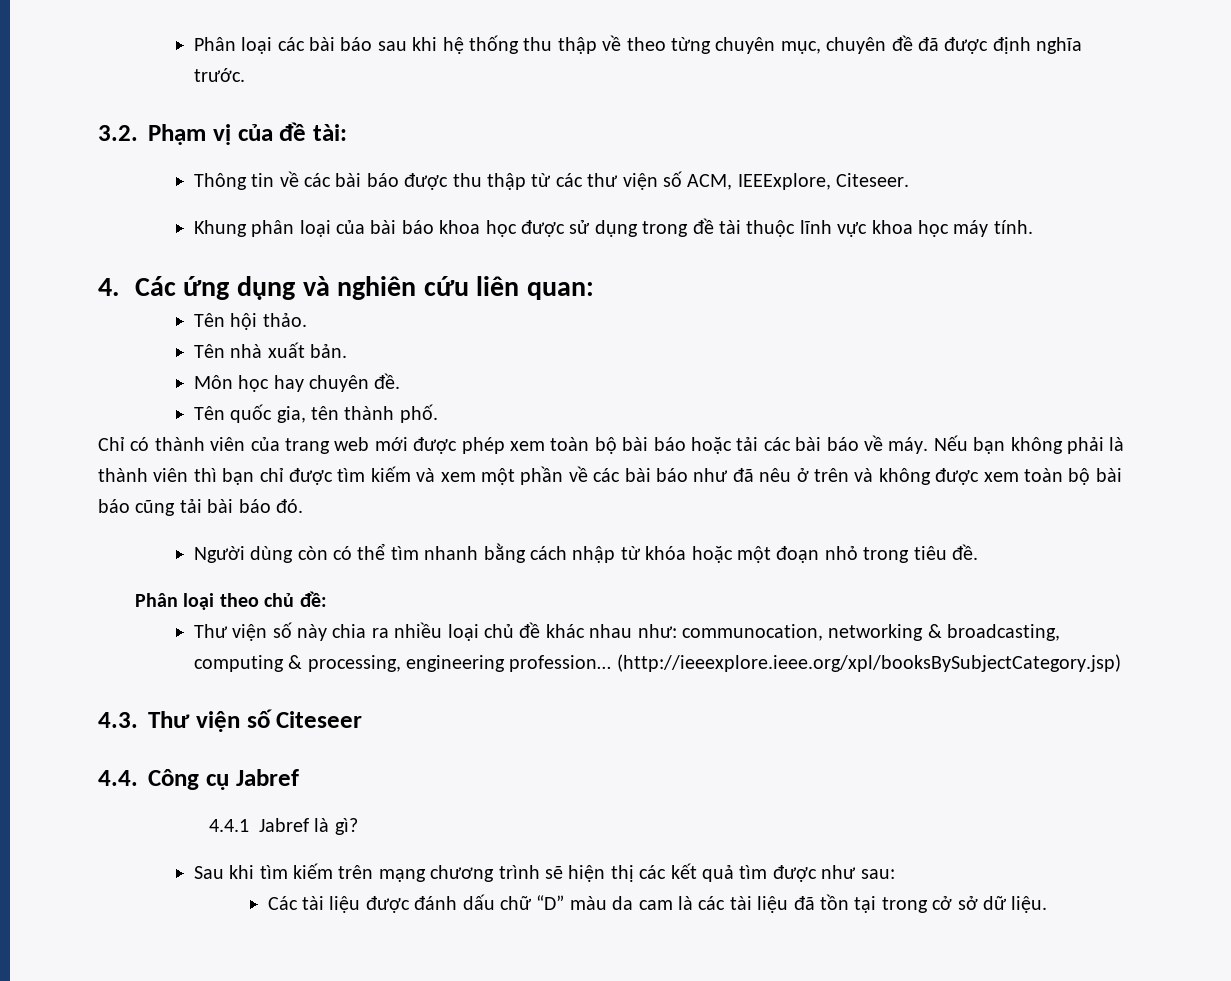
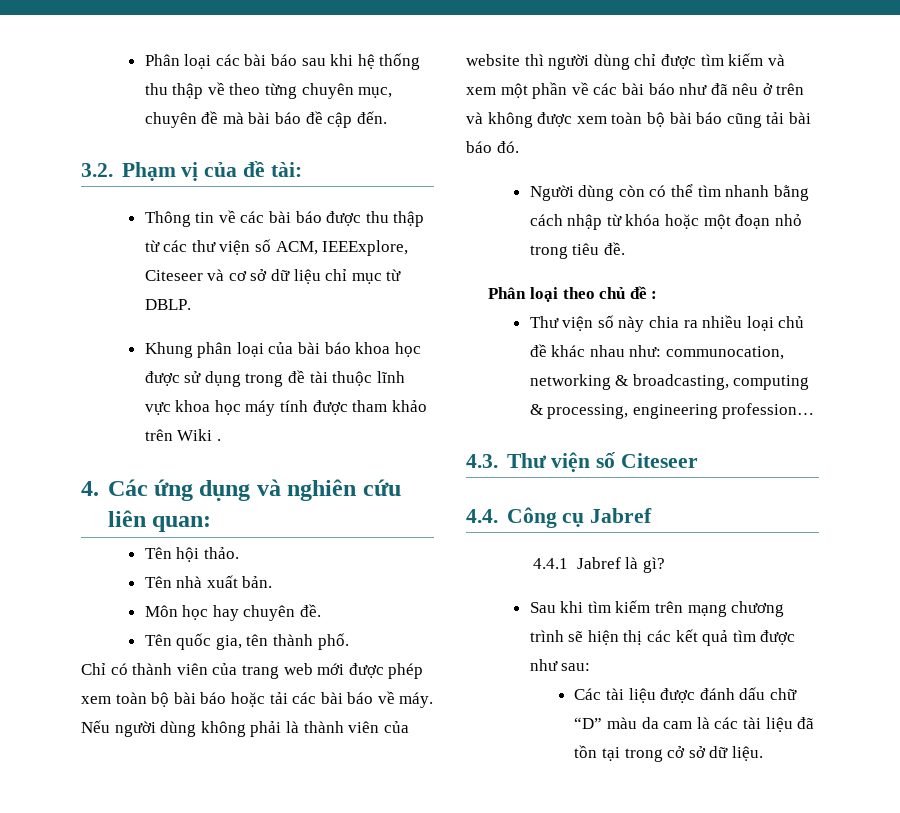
- Phân loại các bài báo sau khi hệ thống thu thập về theo từng chuyên mục, chuyên đề đã được định nghĩa trước.
+ Phân loại các bài báo sau khi hệ thống thu thập về theo từng chuyên mục, chuyên đề mà bài báo đề cập đến.
- Thông tin về các bài báo được thu thập từ các thư viện số ACM, IEEExplore, Citeseer.
+ Thông tin về các bài báo được thu thập từ các thư viện số ACM, IEEExplore, Citeseer và cơ sở dữ liệu chỉ mục từ DBLP.
- Khung phân loại của bài báo khoa học được sử dụng trong đề tài thuộc lĩnh vực khoa học máy tính.
+ Khung phân loại của bài báo khoa học được sử dụng trong đề tài thuộc lĩnh vực khoa học máy tính được tham khảo trên Wiki .
- Nếu bạn không phải là thành viên thì bạn chỉ được tìm kiếm và xem một phần về các bài báo như đã nêu ở trên và không được xem toàn bộ bài báo cũng tải bài báo đó.
+ Nếu người dùng không phải là thành viên của website thì người dùng chỉ được tìm kiếm và xem một phần về các bài báo như đã nêu ở trên và không được xem toàn bộ bài báo cũng tải bài báo đó.
- Phân loại theo chủ đề:
+ Phân loại theo chủ đề :
- (http://ieeexplore.ieee.org/xpl/booksBySubjectCategory.jsp)

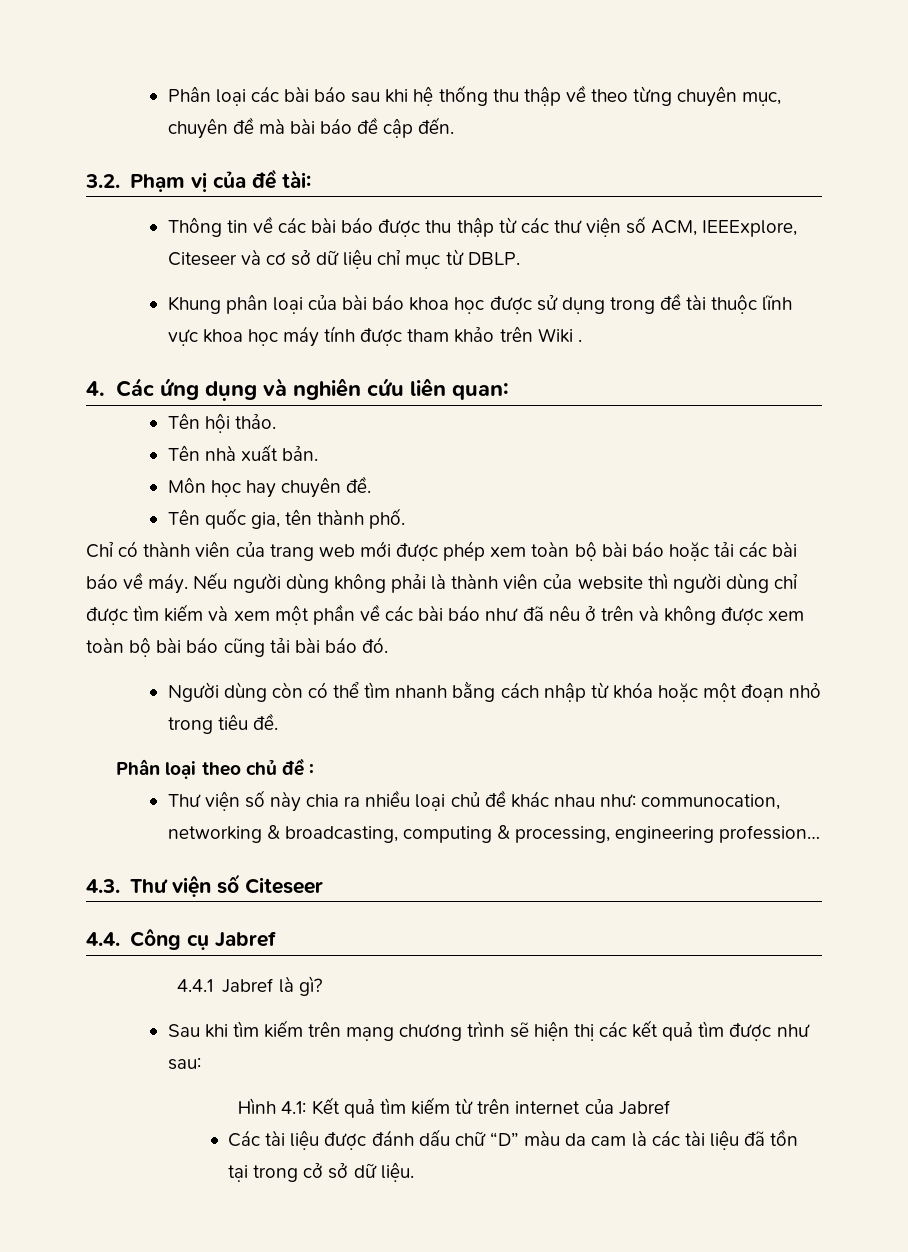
+ Hình 4.1: Kết quả tìm kiếm từ trên internet của Jabref

